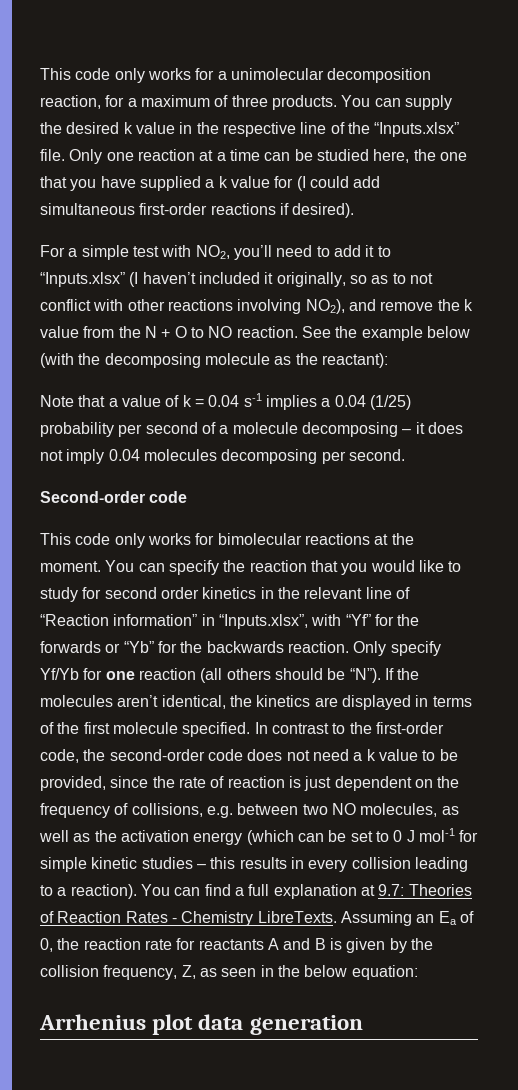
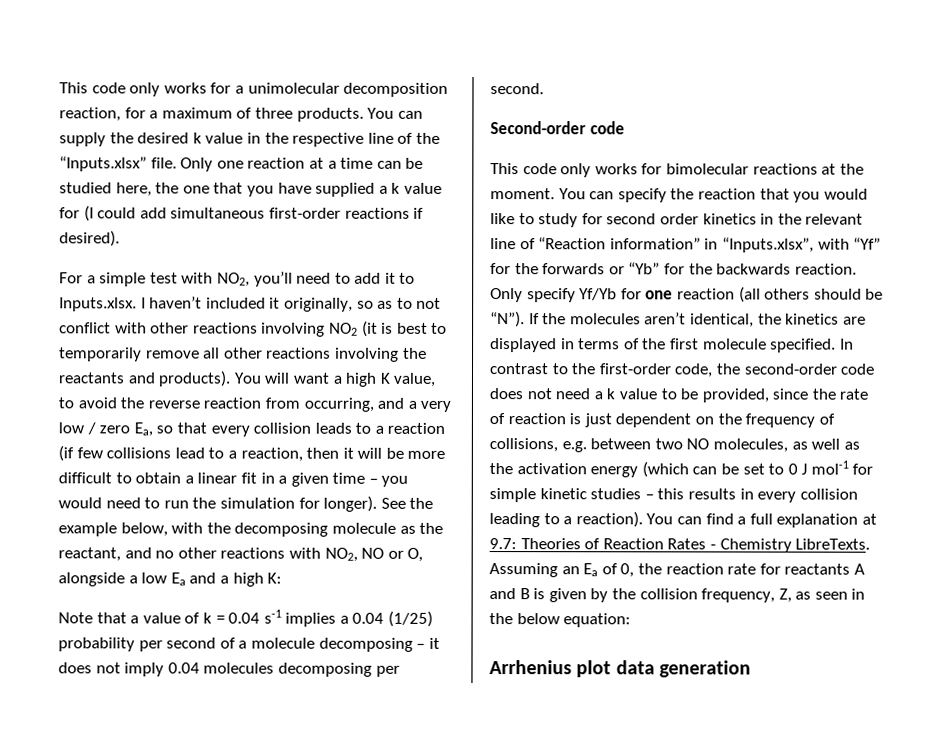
- For a simple test with NO2, you’ll need to add it to “Inputs.xlsx” (I haven’t included it originally, so as to not conflict with other reactions involving NO2), and remove the k value from the N + O to NO reaction.
+ For a simple test with NO2, you’ll need to add it to Inputs.xlsx. I haven’t included it originally, so as to not conflict with other reactions involving NO2 (it is best to temporarily remove all other reactions involving the reactants and products). You will want a high K value, to avoid the reverse reaction from occurring, and a very low / zero Ea, so that every collision leads to a reaction (if few collisions lead to a reaction, then it will be more difficult to obtain a linear fit in a given time – you would need to run the simulation for longer).
- See the example below (with the decomposing molecule as the reactant):
+ See the example below, with the decomposing molecule as the reactant, and no other reactions with NO2, NO or O, alongside a low Ea and a high K:

